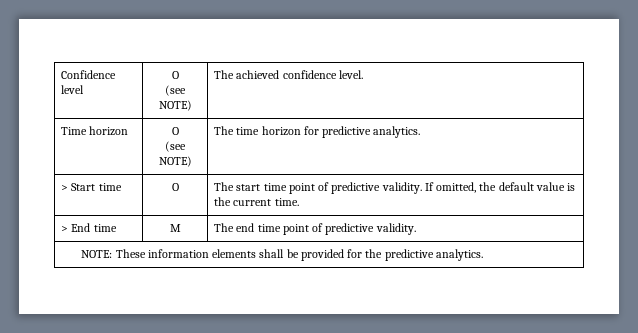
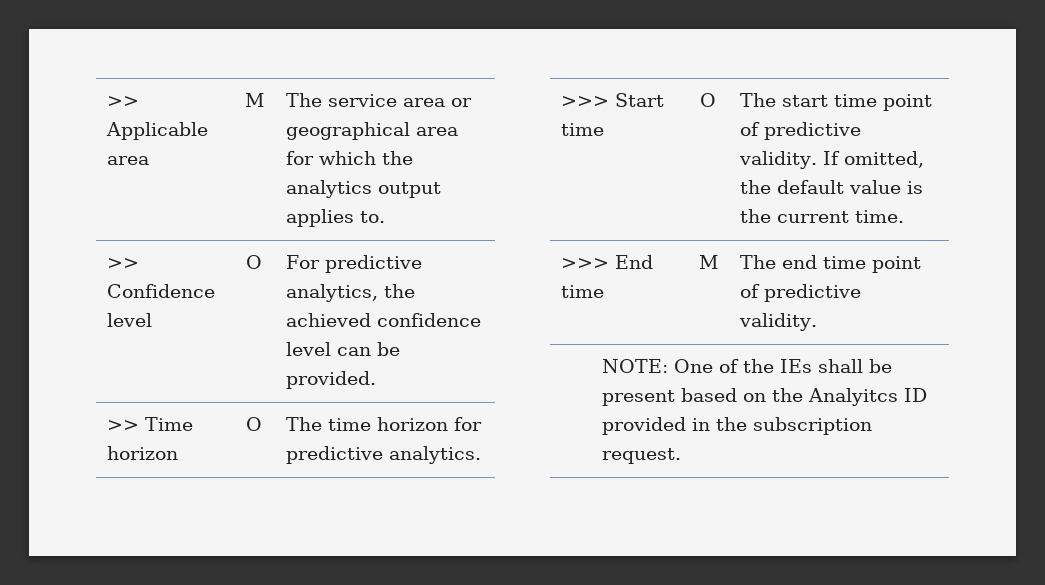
- Confidence level | O
- (see NOTE) | The achieved confidence level.
- Time horizon | O
- (see NOTE) | The time horizon for predictive analytics.
+ >> Applicable area | M | The service area or geographical area for which the analytics output applies to.
+ >> Confidence level | O | For predictive analytics, the achieved confidence level can be provided.
+ >> Time horizon | O | The time horizon for predictive analytics.
- > Start time | O | The start time point of predictive validity. If omitted, the default value is the current time.
+ >>> Start time | O | The start time point of predictive validity. If omitted, the default value is the current time.
- > End time | M | The end time point of predictive validity.
+ >>> End time | M | The end time point of predictive validity.
- NOTE: These information elements shall be provided for the predictive analytics.
+ NOTE: One of the IEs shall be present based on the Analyitcs ID provided in the subscription request.

